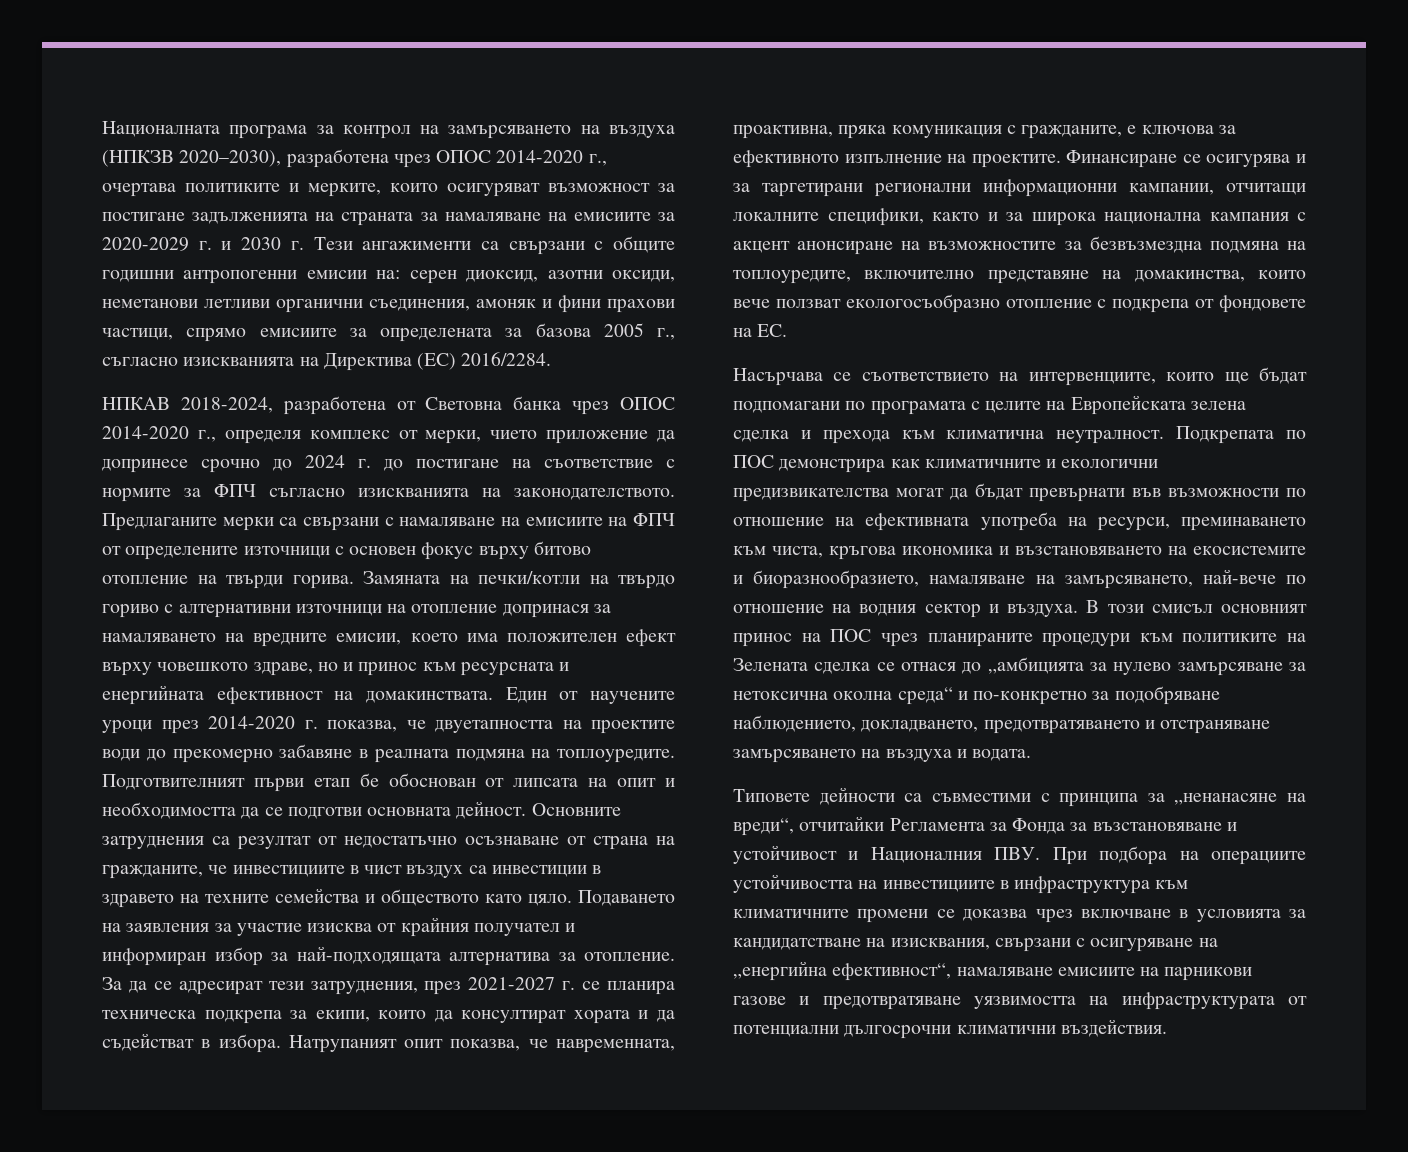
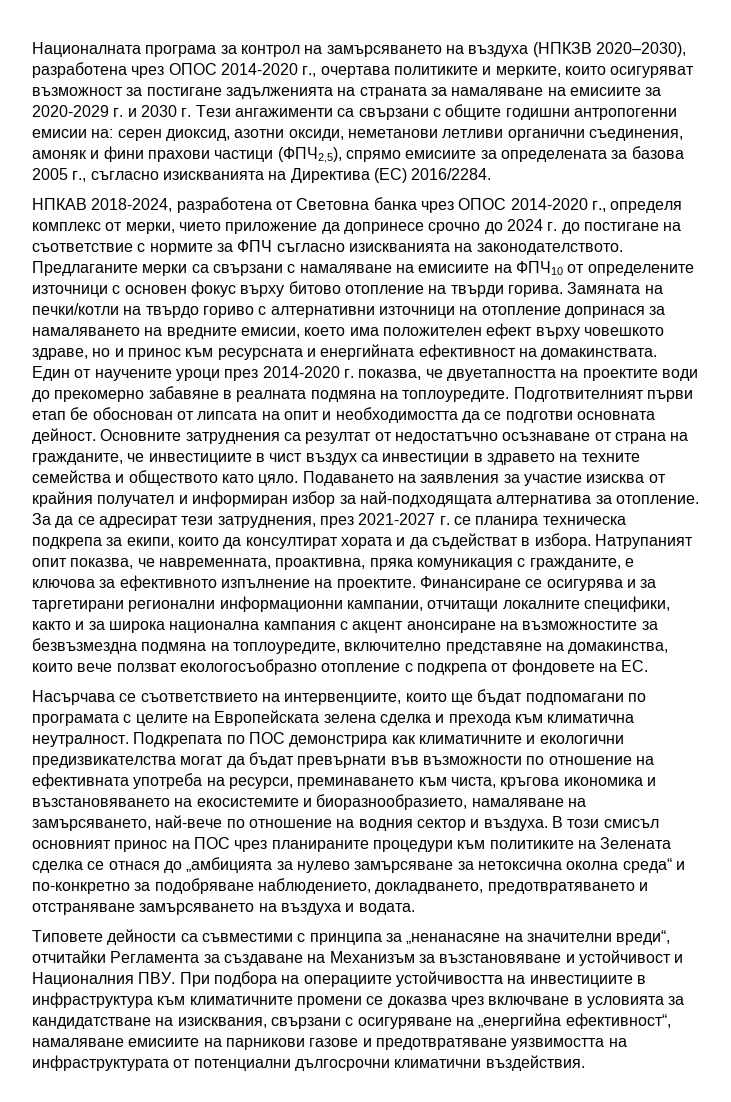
- серен диоксид, азотни оксиди, неметанови летливи органични съединения, амоняк и фини прахови частици, спрямо емисиите за определената за базова 2005 г., съгласно изискванията на Директива (ЕС) 2016/2284.
+ серен диоксид, азотни оксиди, неметанови летливи органични съединения, амоняк и фини прахови частици (ФПЧ2,5), спрямо емисиите за определената за базова 2005 г., съгласно изискванията на Директива (ЕС) 2016/2284.
- Предлаганите мерки са свързани с намаляване на емисиите на ФПЧ от определените източници с основен фокус върху битово отопление на твърди горива.
+ Предлаганите мерки са свързани с намаляване на емисиите на ФПЧ10 от определените източници с основен фокус върху битово отопление на твърди горива.
- Типовете дейности са съвместими с принципа за „нeнанасяне на вреди“, отчитайки Регламента за Фонда за възстановяване и устойчивост и Националния ПВУ. При подбора на операциите устойчивостта на инвестициите в инфраструктура към климатичните промени се доказва чрез включване в условията за кандидатстване на изисквания, свързани с осигуряване на „енергийна ефективност“, намаляване емисиите на парникови газове и предотвратяване уязвимостта на инфраструктурата от потенциални дългосрочни климатични въздействия.
+ Типовете дейности са съвместими с принципа за „нeнанасяне на значителни вреди“, отчитайки Регламента за създаване на Механизъм за възстановяване и устойчивост и Националния ПВУ. При подбора на операциите устойчивостта на инвестициите в инфраструктура към климатичните промени се доказва чрез включване в условията за кандидатстване на изисквания, свързани с осигуряване на „енергийна ефективност“, намаляване емисиите на парникови газове и предотвратяване уязвимостта на инфраструктурата от потенциални дългосрочни климатични въздействия.

